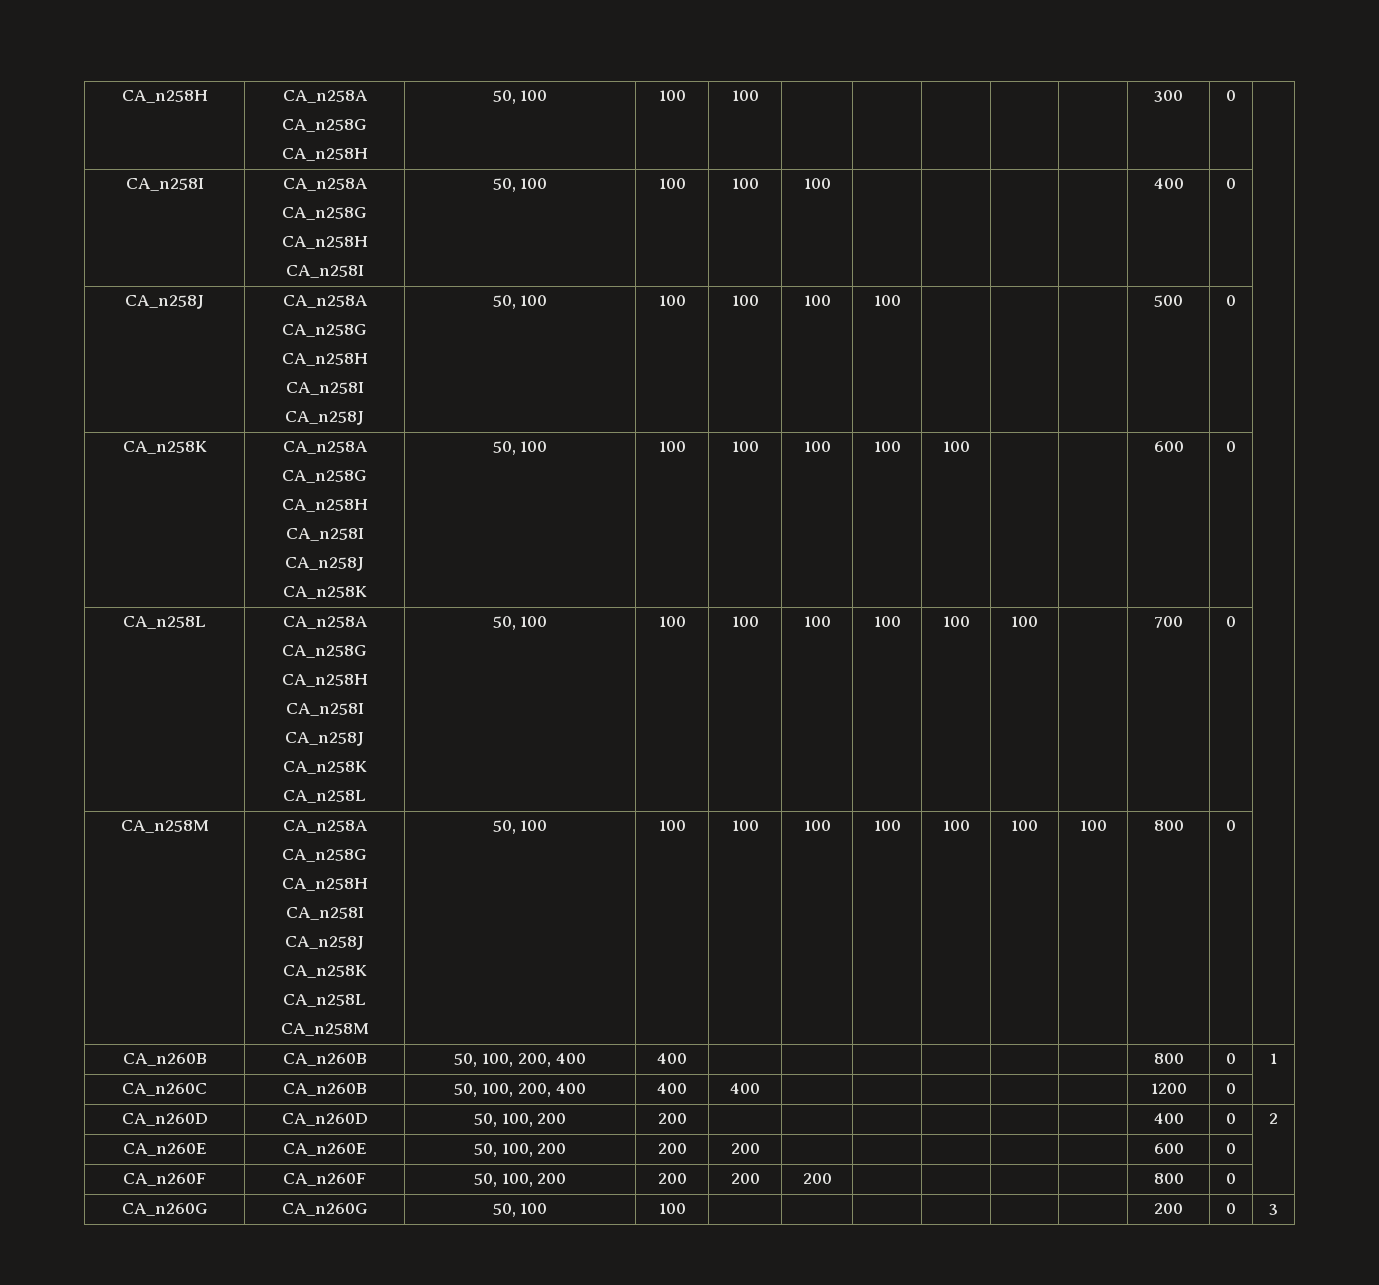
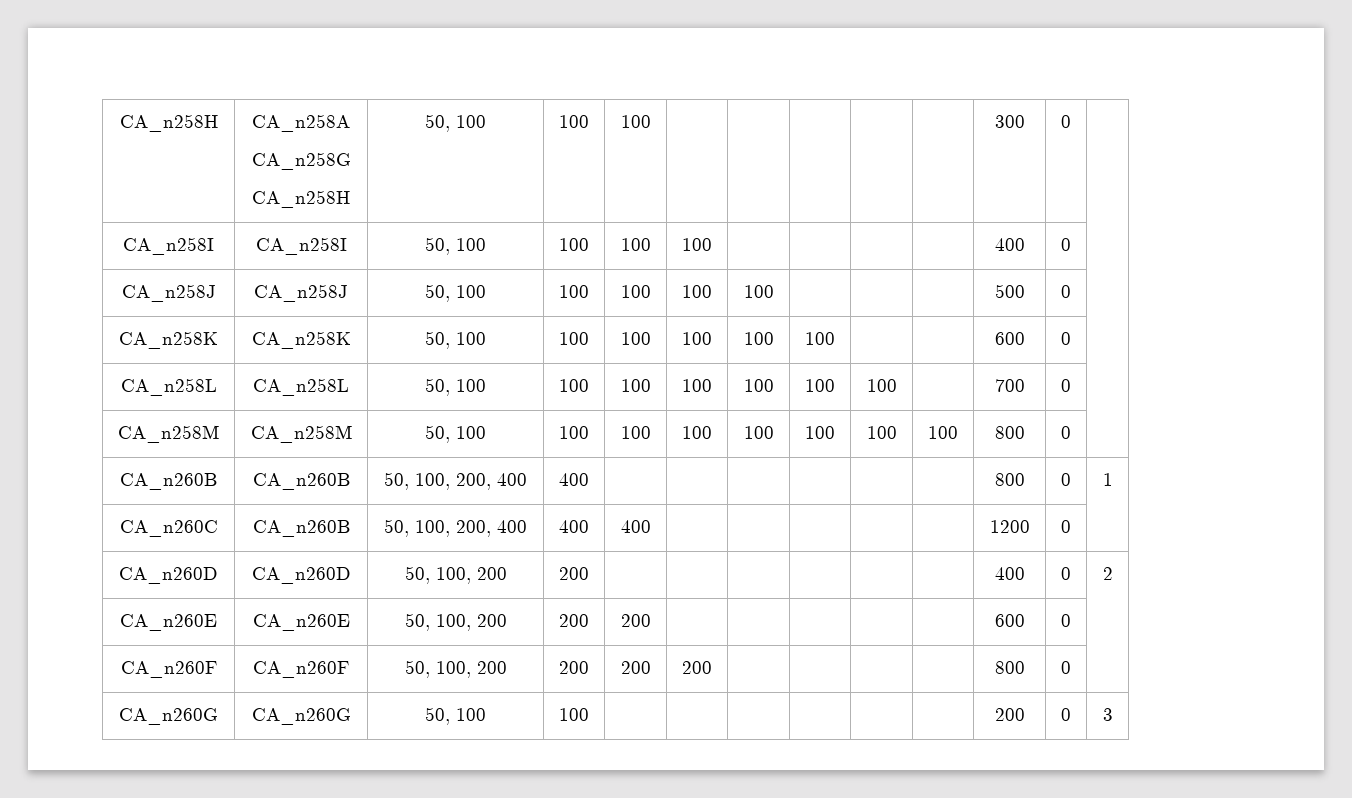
- CA_n258I | CA_n258A
- CA_n258G
- CA_n258H
- CA_n258I | 50, 100 | 100 | 100 | 100 | | | | | 400 | 0 |
+ CA_n258I | CA_n258I | 50, 100 | 100 | 100 | 100 | | | | | 400 | 0 |
- CA_n258J | CA_n258A
- CA_n258G
- CA_n258H
- CA_n258I
- CA_n258J | 50, 100 | 100 | 100 | 100 | 100 | | | | 500 | 0 |
+ CA_n258J | CA_n258J | 50, 100 | 100 | 100 | 100 | 100 | | | | 500 | 0 |
- CA_n258K | CA_n258A
- CA_n258G
- CA_n258H
- CA_n258I
- CA_n258J
- CA_n258K | 50, 100 | 100 | 100 | 100 | 100 | 100 | | | 600 | 0 |
+ CA_n258K | CA_n258K | 50, 100 | 100 | 100 | 100 | 100 | 100 | | | 600 | 0 |
- CA_n258L | CA_n258A
- CA_n258G
- CA_n258H
- CA_n258I
- CA_n258J
- CA_n258K
- CA_n258L | 50, 100 | 100 | 100 | 100 | 100 | 100 | 100 | | 700 | 0 |
+ CA_n258L | CA_n258L | 50, 100 | 100 | 100 | 100 | 100 | 100 | 100 | | 700 | 0 |
- CA_n258M | CA_n258A
- CA_n258G
- CA_n258H
- CA_n258I
- CA_n258J
- CA_n258K
- CA_n258L
- CA_n258M | 50, 100 | 100 | 100 | 100 | 100 | 100 | 100 | 100 | 800 | 0 |
+ CA_n258M | CA_n258M | 50, 100 | 100 | 100 | 100 | 100 | 100 | 100 | 100 | 800 | 0 |

